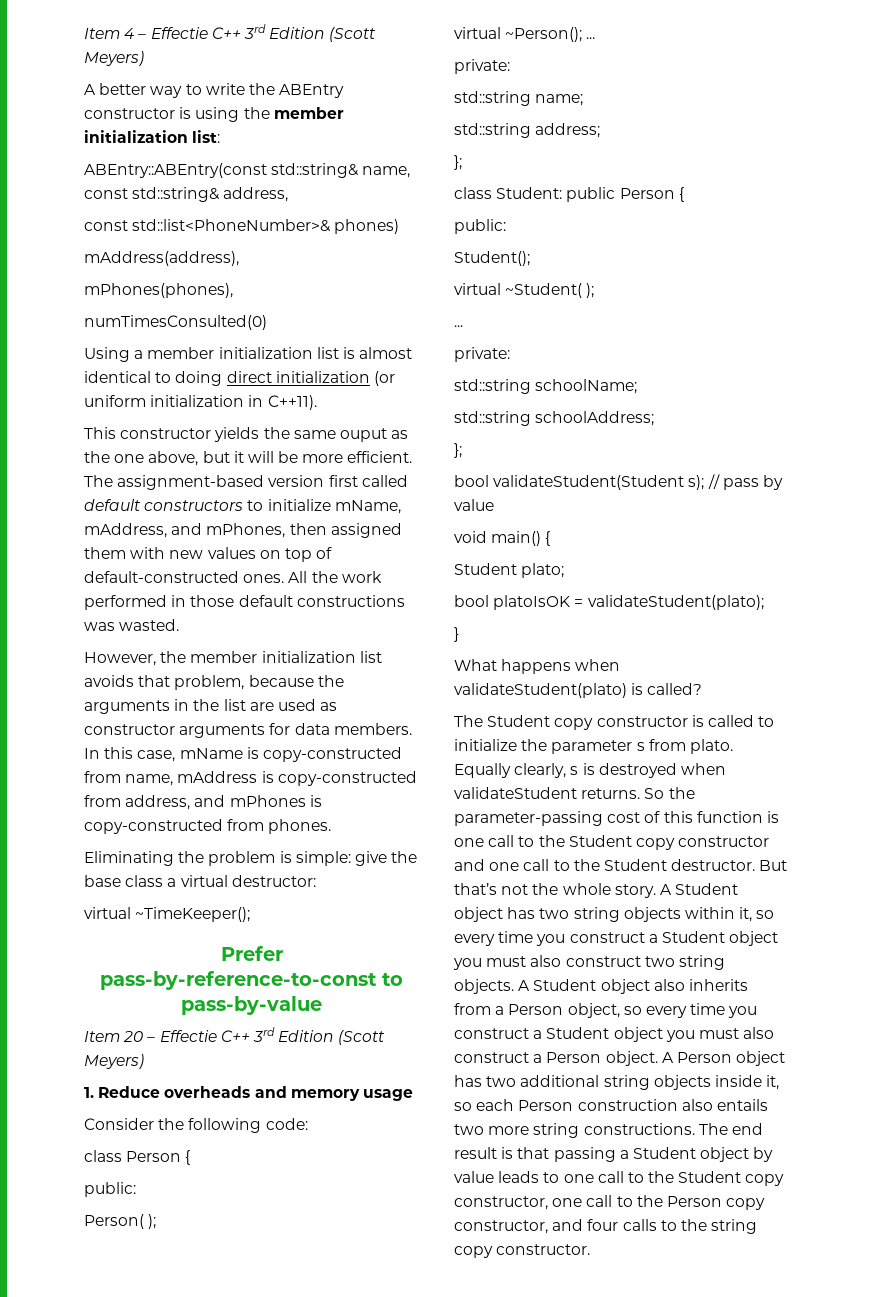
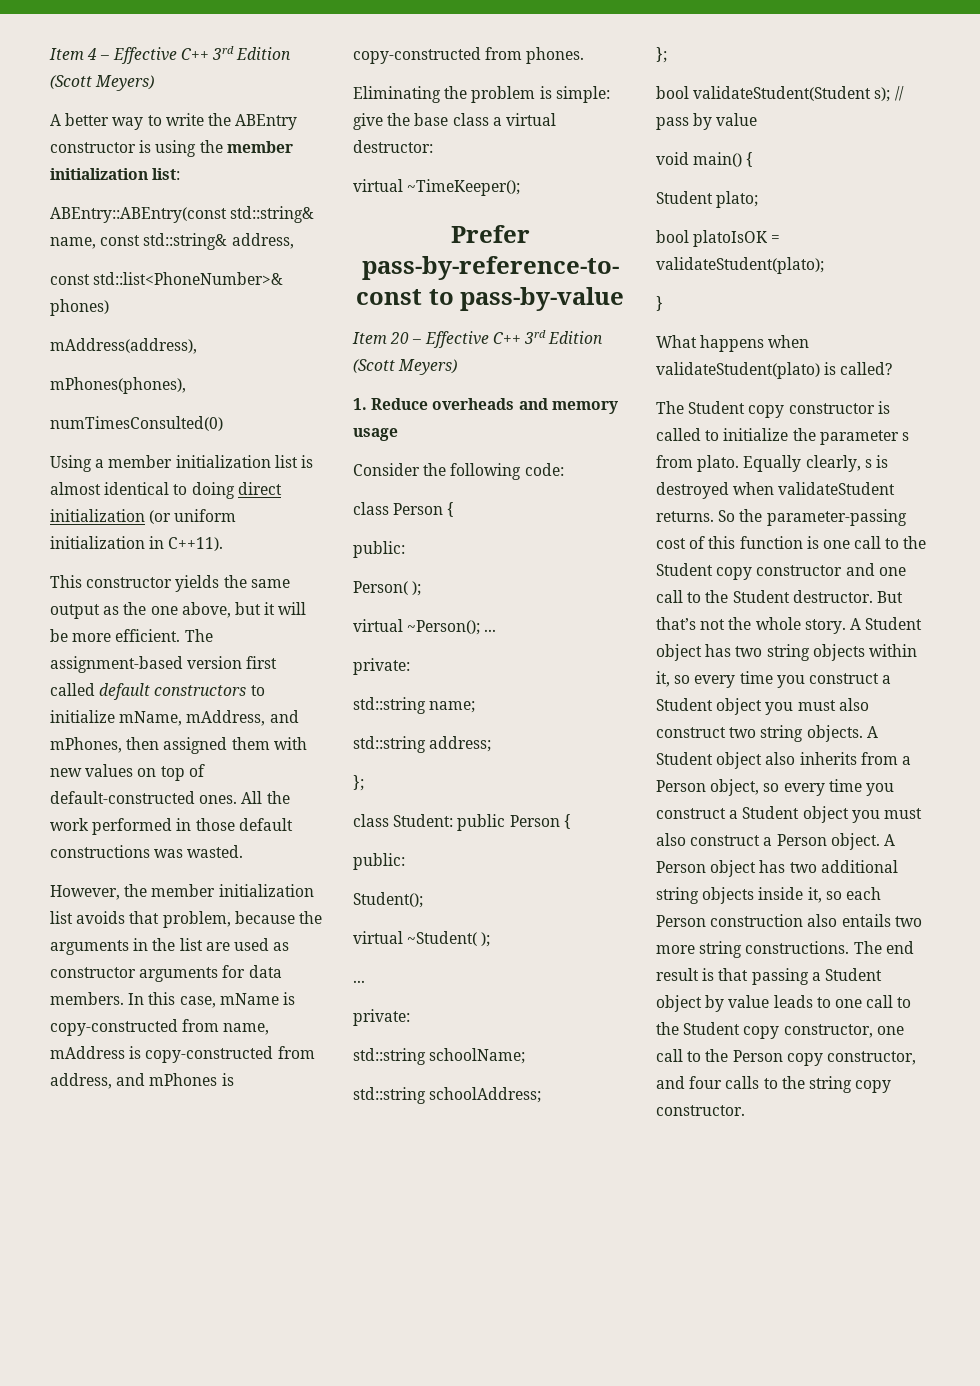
- Item 4 – Effectie C++ 3rd Edition (Scott Meyers)
+ Item 4 – Effective C++ 3rd Edition (Scott Meyers)
- This constructor yields the same ouput as the one above, but it will be more efficient.
+ This constructor yields the same output as the one above, but it will be more efficient.
- Item 20 – Effectie C++ 3rd Edition (Scott Meyers)
+ Item 20 – Effective C++ 3rd Edition (Scott Meyers)

